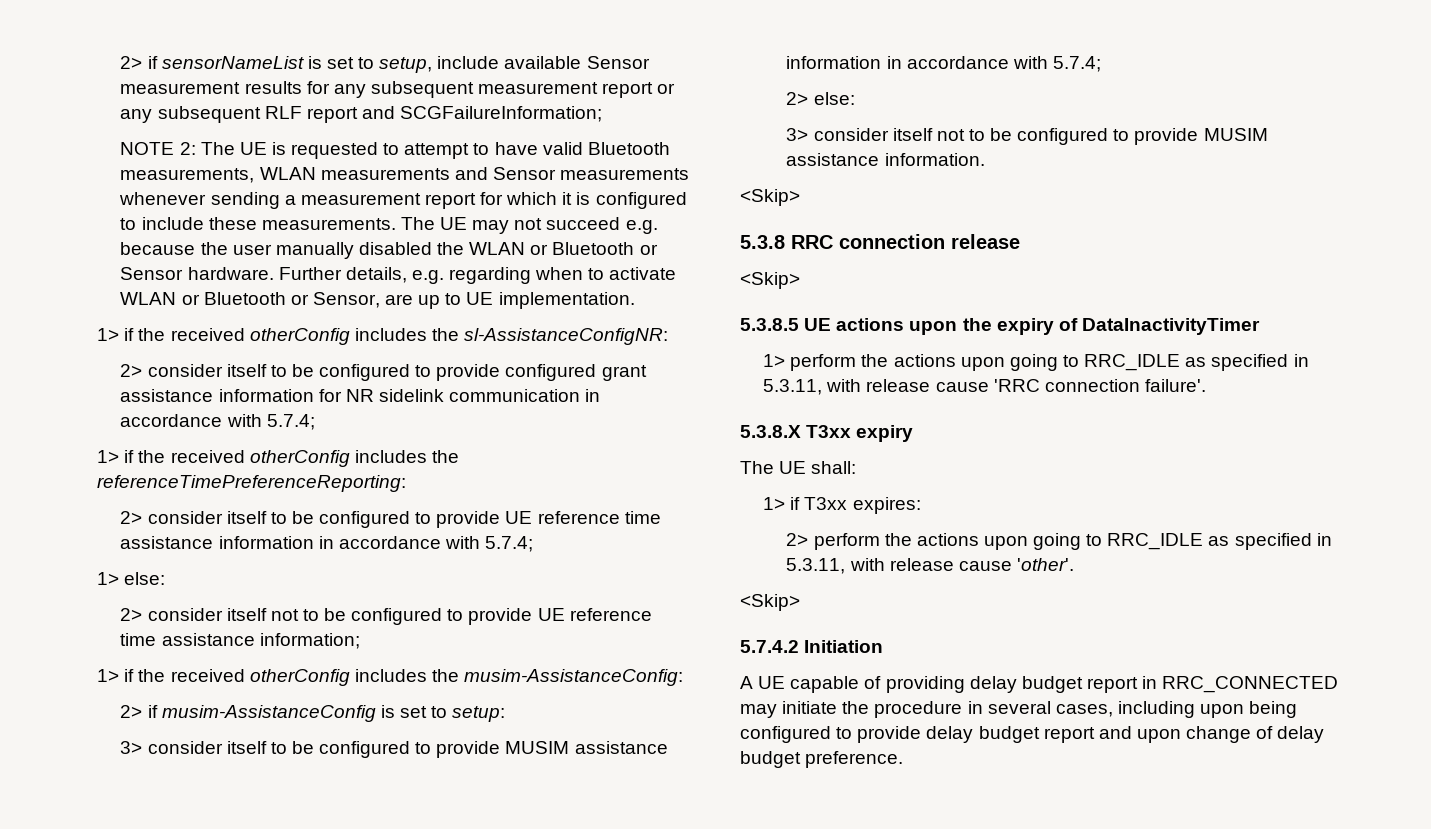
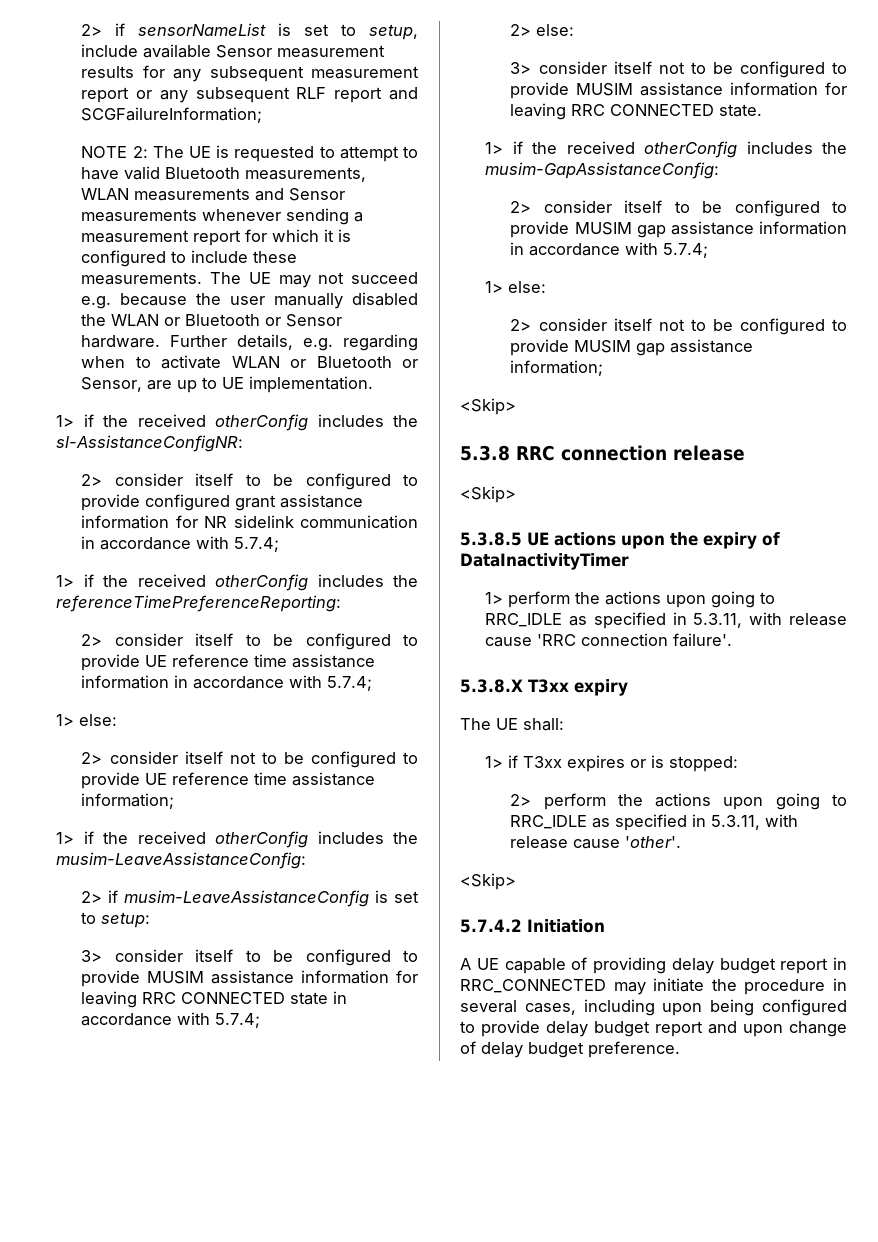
- 1> if the received otherConfig includes the musim-AssistanceConfig:
- 2> if musim-AssistanceConfig is set to setup:
+ 1> if the received otherConfig includes the musim-LeaveAssistanceConfig:
+ 2> if musim-LeaveAssistanceConfig is set to setup:
- 3> consider itself to be configured to provide MUSIM assistance information in accordance with 5.7.4;
+ 3> consider itself to be configured to provide MUSIM assistance information for leaving RRC CONNECTED state in accordance with 5.7.4;
- 3> consider itself not to be configured to provide MUSIM assistance information.
+ 3> consider itself not to be configured to provide MUSIM assistance information for leaving RRC CONNECTED state.
+ 1> if the received otherConfig includes the musim-GapAssistanceConfig:
+ 2> consider itself to be configured to provide MUSIM gap assistance information in accordance with 5.7.4;
+ 1> else:
+ 2> consider itself not to be configured to provide MUSIM gap assistance information;
- 1> if T3xx expires:
+ 1> if T3xx expires or is stopped:

